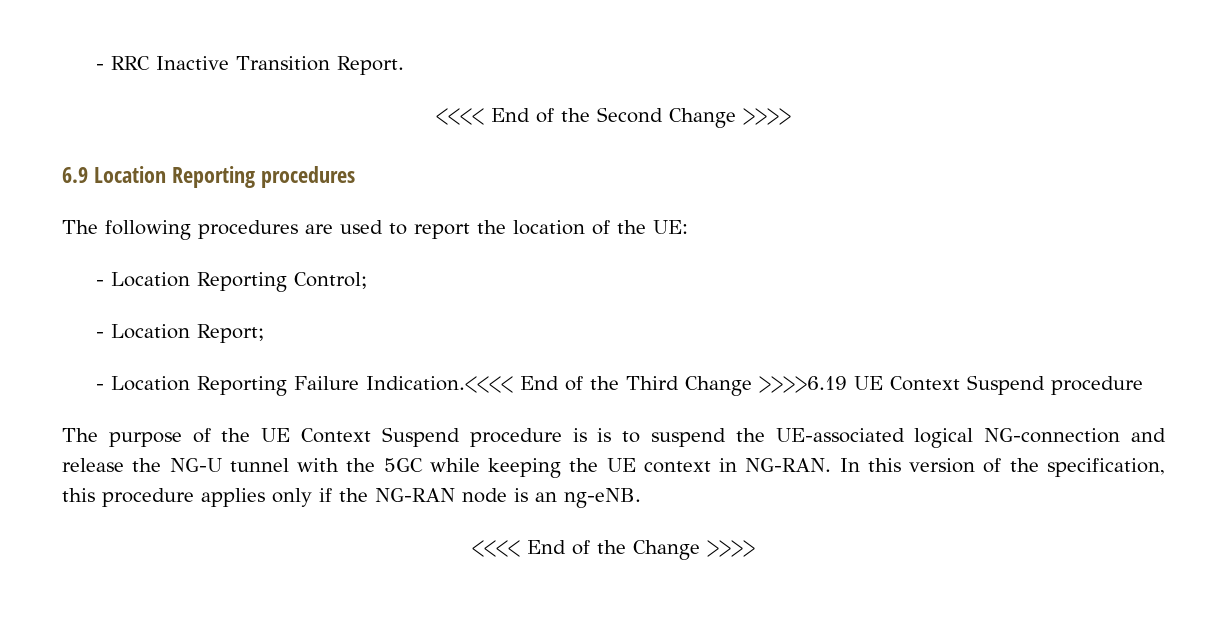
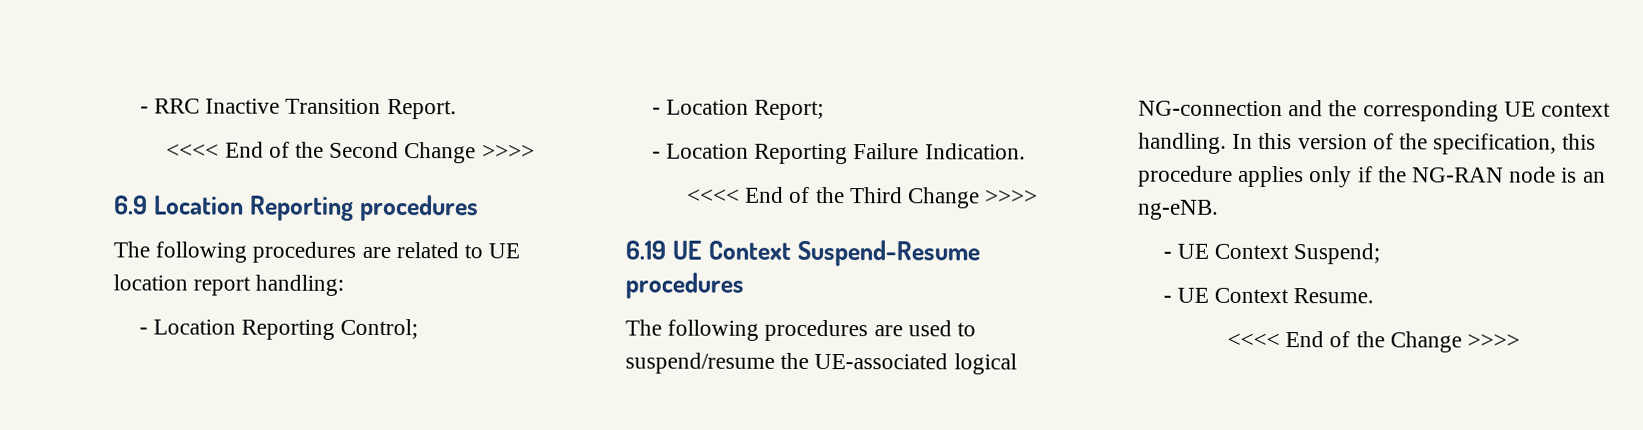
- The following procedures are used to report the location of the UE:
+ The following procedures are related to UE location report handling:
- - Location Reporting Failure Indication.<<<< End of the Third Change >>>>6.19 UE Context Suspend procedure
- The purpose of the UE Context Suspend procedure is is to suspend the UE-associated logical NG-connection and release the NG-U tunnel with the 5GC while keeping the UE context in NG-RAN.
+ - Location Reporting Failure Indication.
+ <<<< End of the Third Change >>>>
+ 6.19 UE Context Suspend-Resume procedures
+ The following procedures are used to suspend/resume the UE-associated logical NG-connection and the corresponding UE context handling.
+ - UE Context Suspend;
+ - UE Context Resume.

